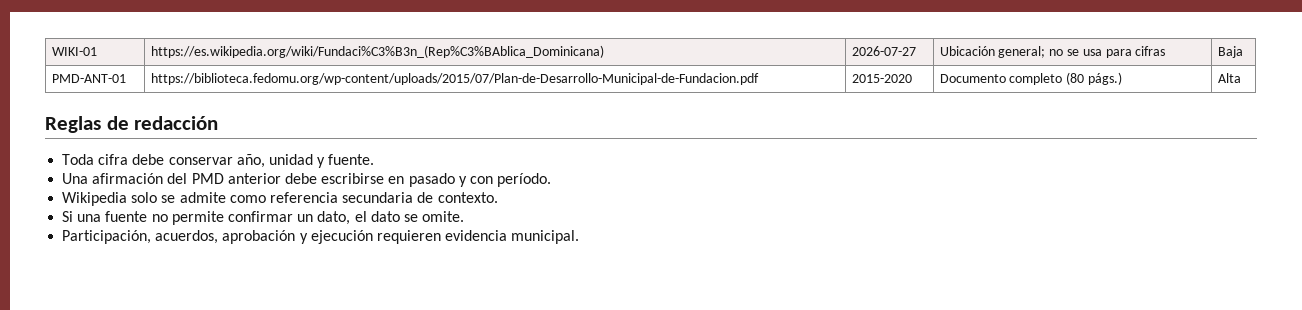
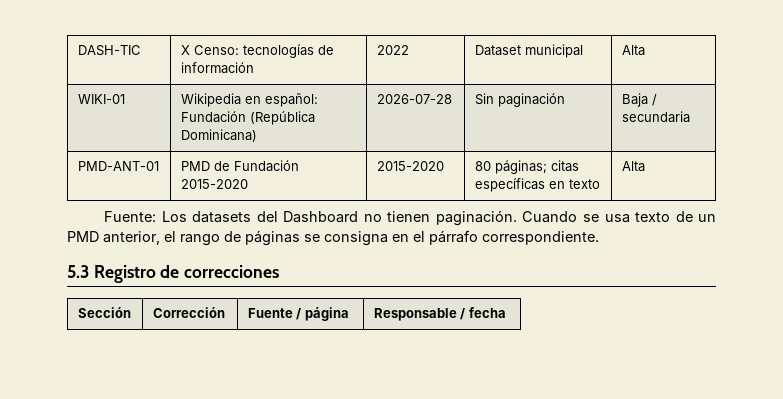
- WIKI-01 | https://es.wikipedia.org/wiki/Fundaci%C3%B3n_(Rep%C3%BAblica_Dominicana) | 2026-07-27 | Ubicación general; no se usa para cifras | Baja
+ DASH-TIC | X Censo: tecnologías de información | 2022 | Dataset municipal | Alta
+ WIKI-01 | Wikipedia en español: Fundación (República Dominicana) | 2026-07-28 | Sin paginación | Baja / secundaria
- PMD-ANT-01 | https://biblioteca.fedomu.org/wp-content/uploads/2015/07/Plan-de-Desarrollo-Municipal-de-Fundacion.pdf | 2015-2020 | Documento completo (80 págs.) | Alta
- Reglas de redacción
- Toda cifra debe conservar año, unidad y fuente.
- Una afirmación del PMD anterior debe escribirse en pasado y con período.
- Wikipedia solo se admite como referencia secundaria de contexto.
- Si una fuente no permite confirmar un dato, el dato se omite.
- Participación, acuerdos, aprobación y ejecución requieren evidencia municipal.
+ PMD-ANT-01 | PMD de Fundación 2015-2020 | 2015-2020 | 80 páginas; citas específicas en texto | Alta
+ Fuente: Los datasets del Dashboard no tienen paginación. Cuando se usa texto de un PMD anterior, el rango de páginas se consigna en el párrafo correspondiente.
+ 5.3 Registro de correcciones
+ Sección | Corrección | Fuente / página | Responsable / fecha

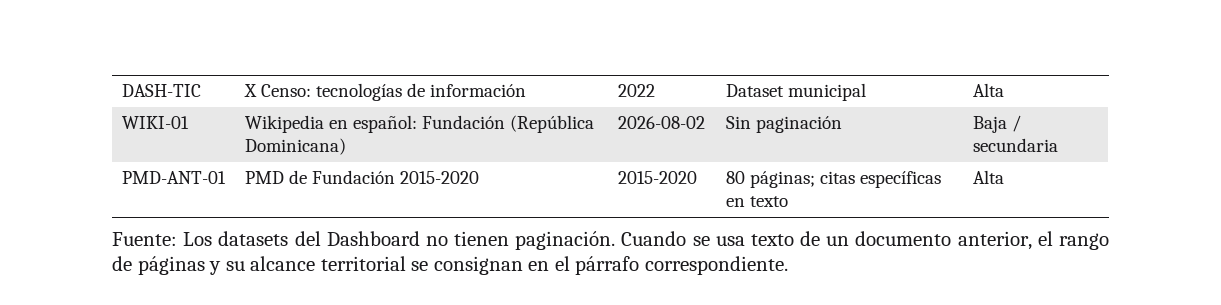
- WIKI-01 | Wikipedia en español: Fundación (República Dominicana) | 2026-07-28 | Sin paginación | Baja / secundaria
+ WIKI-01 | Wikipedia en español: Fundación (República Dominicana) | 2026-08-02 | Sin paginación | Baja / secundaria
- Cuando se usa texto de un PMD anterior, el rango de páginas se consigna en el párrafo correspondiente.
- 5.3 Registro de correcciones
- Sección | Corrección | Fuente / página | Responsable / fecha
+ Cuando se usa texto de un documento anterior, el rango de páginas y su alcance territorial se consignan en el párrafo correspondiente.

